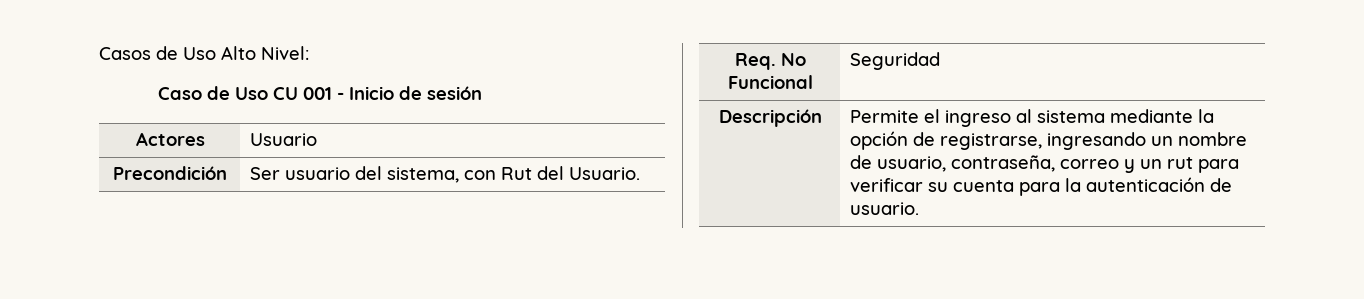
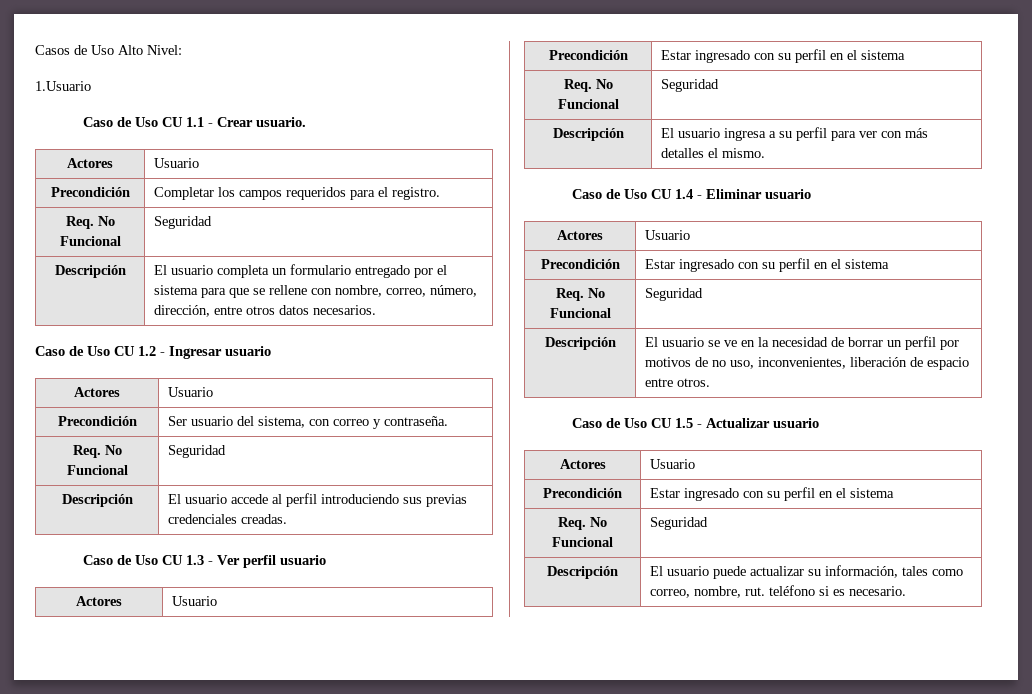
- Caso de Uso CU 001 - Inicio de sesión
+ 1.Usuario
+ Caso de Uso CU 1.1 - Crear usuario.
+ Actores | Usuario
+ Precondición | Completar los campos requeridos para el registro.
+ Req. No Funcional | Seguridad
+ Descripción | El usuario completa un formulario entregado por el sistema para que se rellene con nombre, correo, número, dirección, entre otros datos necesarios.
+ Caso de Uso CU 1.2 - Ingresar usuario
- Precondición | Ser usuario del sistema, con Rut del Usuario.
+ Precondición | Ser usuario del sistema, con correo y contraseña.
  Req. No Funcional | Seguridad
- Descripción | Permite el ingreso al sistema mediante la opción de registrarse, ingresando un nombre de usuario, contraseña, correo y un rut para verificar su cuenta para la autenticación de usuario.
+ Descripción | El usuario accede al perfil introduciendo sus previas credenciales creadas.
+ Caso de Uso CU 1.3 - Ver perfil usuario
+ Actores | Usuario
+ Precondición | Estar ingresado con su perfil en el sistema
+ Req. No Funcional | Seguridad
+ Descripción | El usuario ingresa a su perfil para ver con más detalles el mismo.
+ Caso de Uso CU 1.4 - Eliminar usuario
+ Actores | Usuario
+ Precondición | Estar ingresado con su perfil en el sistema
+ Req. No Funcional | Seguridad
+ Descripción | El usuario se ve en la necesidad de borrar un perfil por motivos de no uso, inconvenientes, liberación de espacio entre otros.
+ Caso de Uso CU 1.5 - Actualizar usuario
+ Actores | Usuario
+ Precondición | Estar ingresado con su perfil en el sistema
+ Req. No Funcional | Seguridad
+ Descripción | El usuario puede actualizar su información, tales como correo, nombre, rut. teléfono si es necesario.

